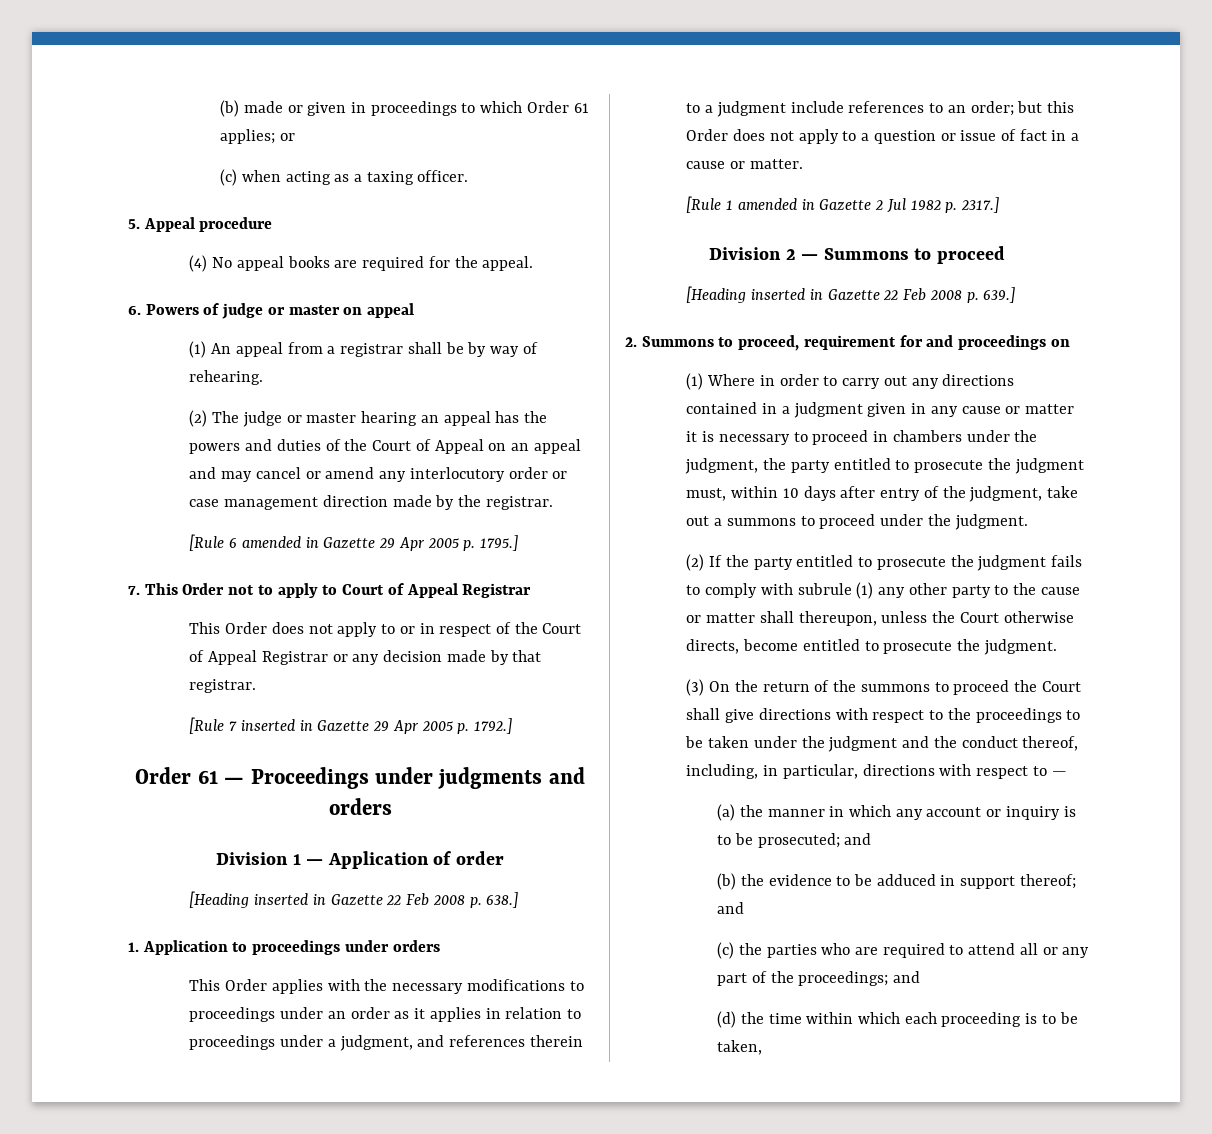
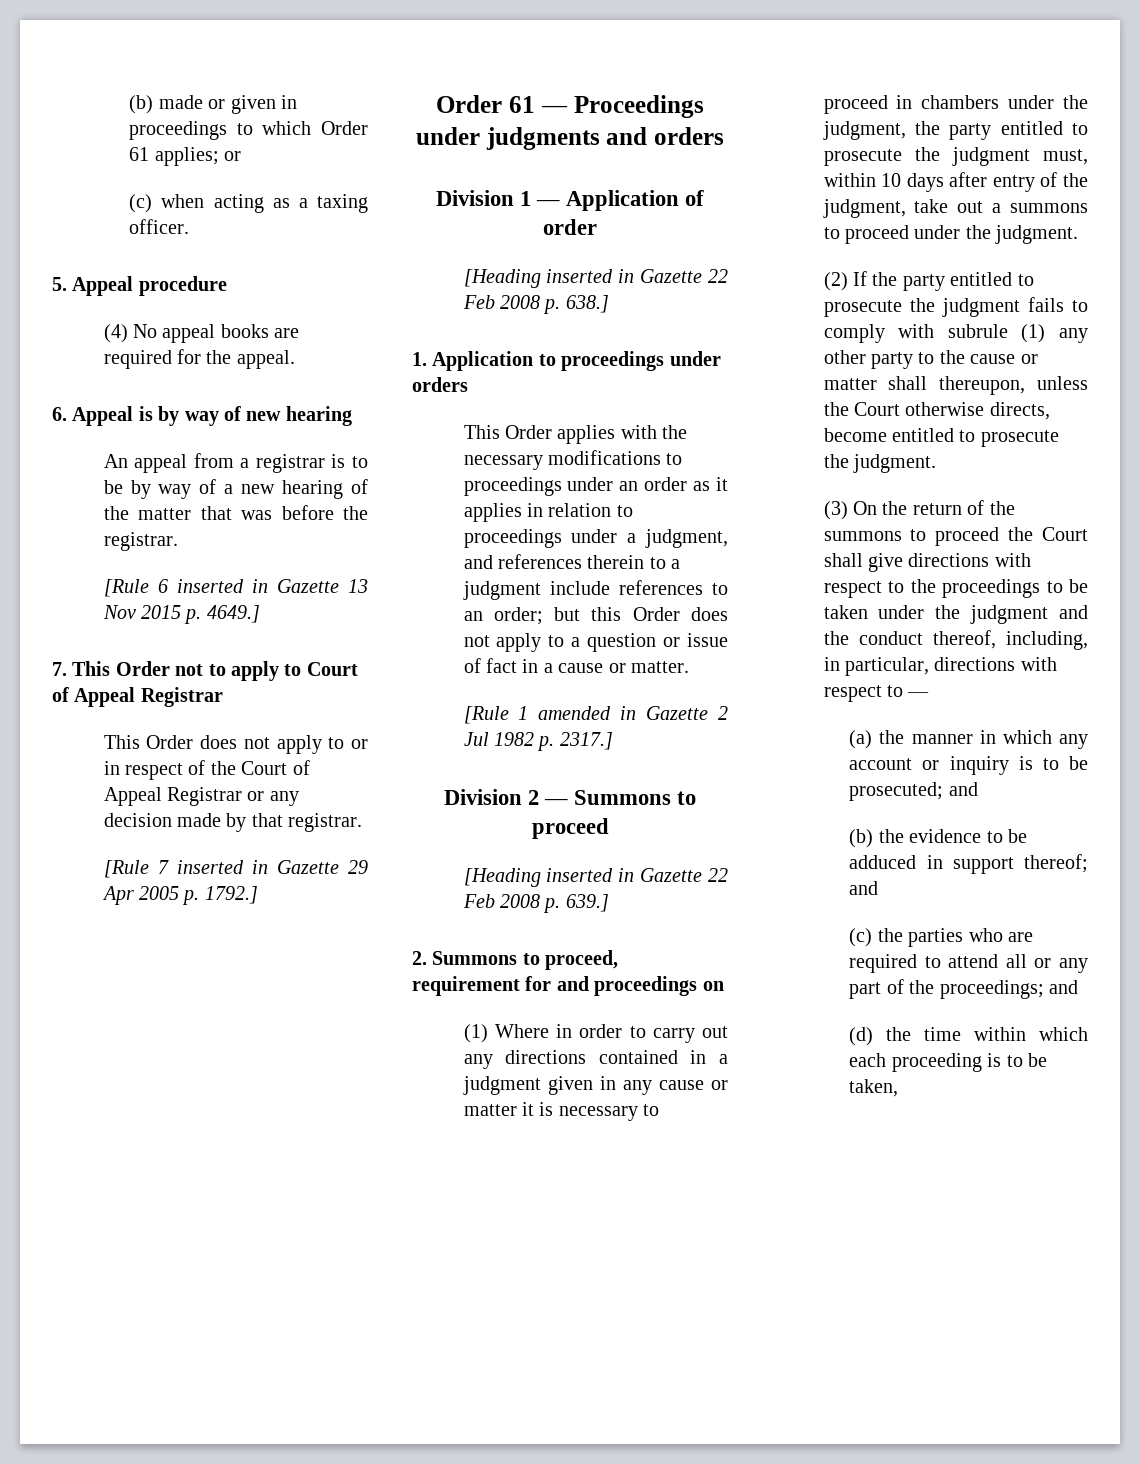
- 6. Powers of judge or master on appeal
- (1) An appeal from a registrar shall be by way of rehearing.
- (2) The judge or master hearing an appeal has the powers and duties of the Court of Appeal on an appeal and may cancel or amend any interlocutory order or case management direction made by the registrar.
+ 6. Appeal is by way of new hearing
+ An appeal from a registrar is to be by way of a new hearing of the matter that was before the registrar.
- [Rule 6 amended in Gazette 29 Apr 2005 p. 1795.]
+ [Rule 6 inserted in Gazette 13 Nov 2015 p. 4649.]

